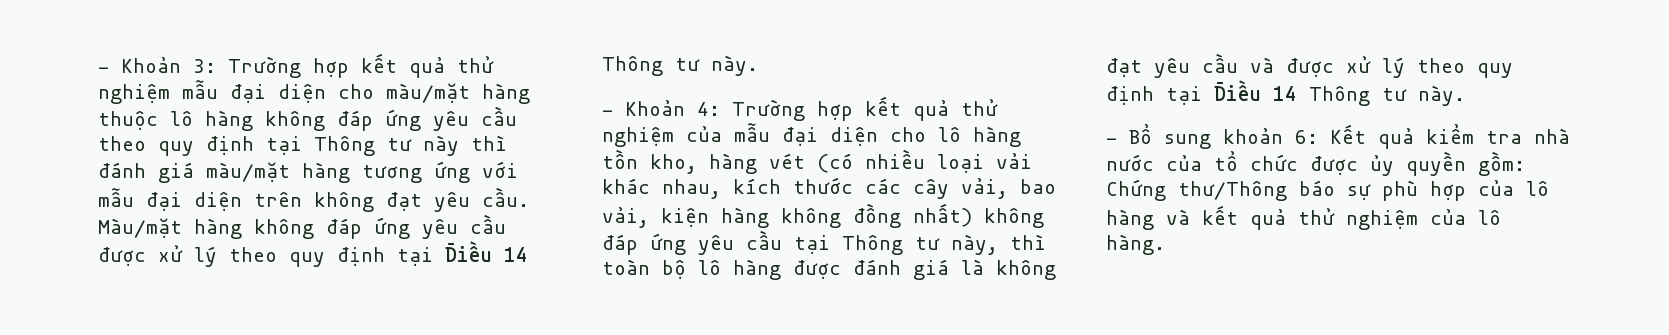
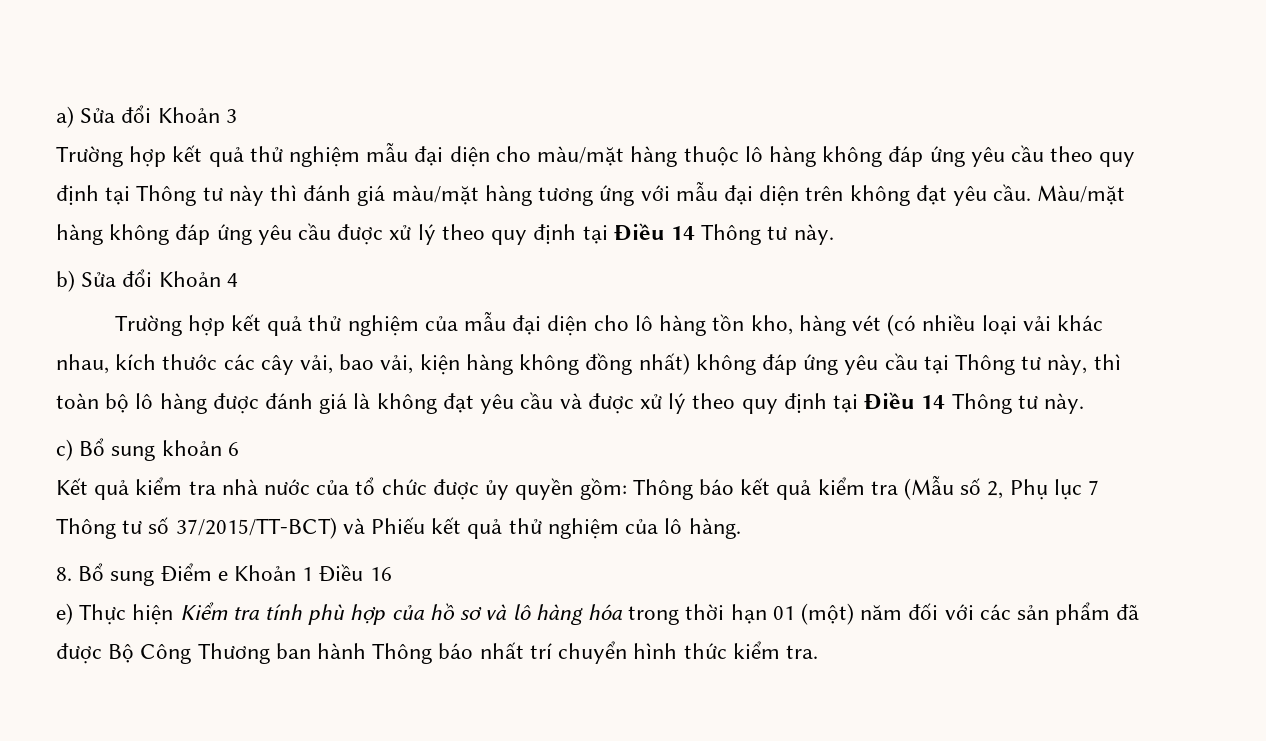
- - Khoản 3: Trường hợp kết quả thử nghiệm mẫu đại diện cho màu/mặt hàng thuộc lô hàng không đáp ứng yêu cầu theo quy định tại Thông tư này thì đánh giá màu/mặt hàng tương ứng với mẫu đại diện trên không đạt yêu cầu.
+ a) Sửa đổi Khoản 3
+ Trường hợp kết quả thử nghiệm mẫu đại diện cho màu/mặt hàng thuộc lô hàng không đáp ứng yêu cầu theo quy định tại Thông tư này thì đánh giá màu/mặt hàng tương ứng với mẫu đại diện trên không đạt yêu cầu.
- - Khoản 4: Trường hợp kết quả thử nghiệm của mẫu đại diện cho lô hàng tồn kho, hàng vét (có nhiều loại vải khác nhau, kích thước các cây vải, bao vải, kiện hàng không đồng nhất) không đáp ứng yêu cầu tại Thông tư này, thì toàn bộ lô hàng được đánh giá là không đạt yêu cầu và được xử lý theo quy định tại Điều 14 Thông tư này.
+ b) Sửa đổi Khoản 4
+ Trường hợp kết quả thử nghiệm của mẫu đại diện cho lô hàng tồn kho, hàng vét (có nhiều loại vải khác nhau, kích thước các cây vải, bao vải, kiện hàng không đồng nhất) không đáp ứng yêu cầu tại Thông tư này, thì toàn bộ lô hàng được đánh giá là không đạt yêu cầu và được xử lý theo quy định tại Điều 14 Thông tư này.
- - Bổ sung khoản 6: Kết quả kiểm tra nhà nước của tổ chức được ủy quyền gồm: Chứng thư/Thông báo sự phù hợp của lô hàng và kết quả thử nghiệm của lô hàng.
+ c) Bổ sung khoản 6
+ Kết quả kiểm tra nhà nước của tổ chức được ủy quyền gồm: Thông báo kết quả kiểm tra (Mẫu số 2, Phụ lục 7 Thông tư số 37/2015/TT-BCT) và Phiếu kết quả thử nghiệm của lô hàng.
+ 8. Bổ sung Điểm e Khoản 1 Điều 16
+ e) Thực hiện Kiểm tra tính phù hợp của hồ sơ và lô hàng hóa trong thời hạn 01 (một) năm đối với các sản phẩm đã được Bộ Công Thương ban hành Thông báo nhất trí chuyển hình thức kiểm tra.

